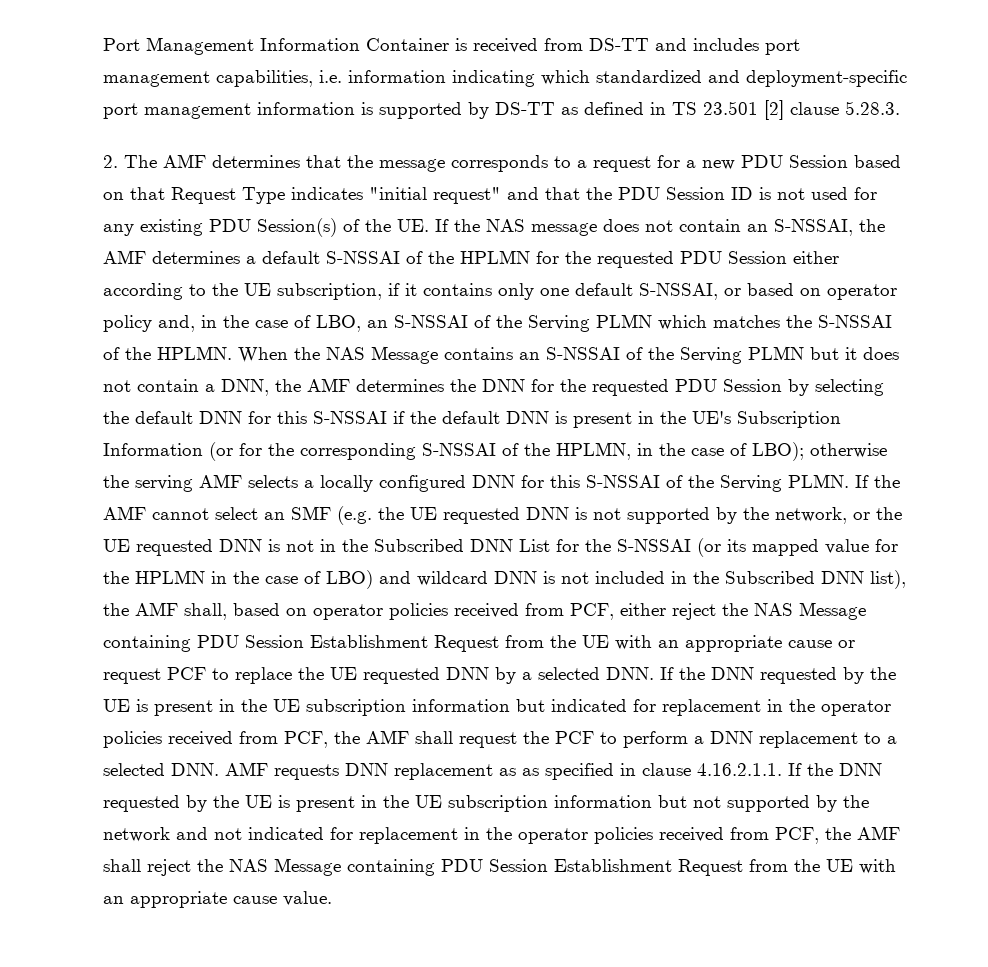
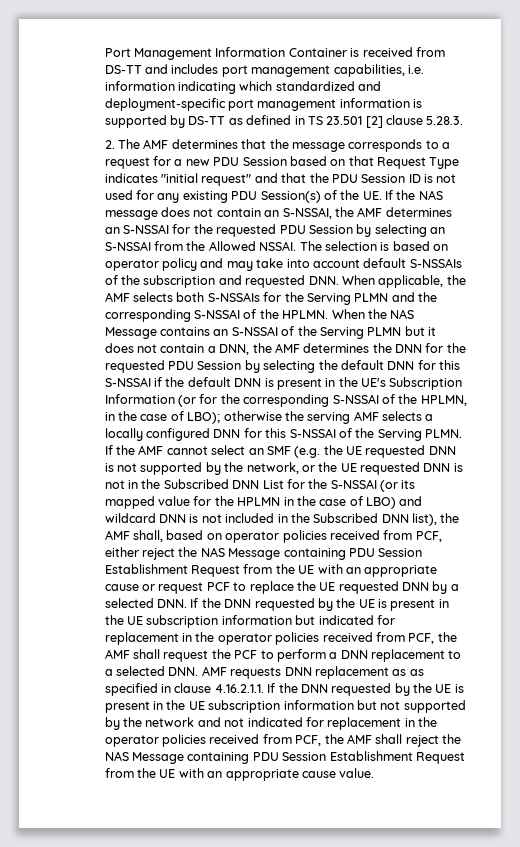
- 2. The AMF determines that the message corresponds to a request for a new PDU Session based on that Request Type indicates "initial request" and that the PDU Session ID is not used for any existing PDU Session(s) of the UE. If the NAS message does not contain an S-NSSAI, the AMF determines a default S-NSSAI of the HPLMN for the requested PDU Session either according to the UE subscription, if it contains only one default S-NSSAI, or based on operator policy and, in the case of LBO, an S-NSSAI of the Serving PLMN which matches the S-NSSAI of the HPLMN.
+ 2. The AMF determines that the message corresponds to a request for a new PDU Session based on that Request Type indicates "initial request" and that the PDU Session ID is not used for any existing PDU Session(s) of the UE. If the NAS message does not contain an S-NSSAI, the AMF determines an S-NSSAI for the requested PDU Session by selecting an S-NSSAI from the Allowed NSSAI. The selection is based on operator policy and may take into account default S-NSSAIs of the subscription and requested DNN. When applicable, the AMF selects both S-NSSAIs for the Serving PLMN and the corresponding S-NSSAI of the HPLMN.

